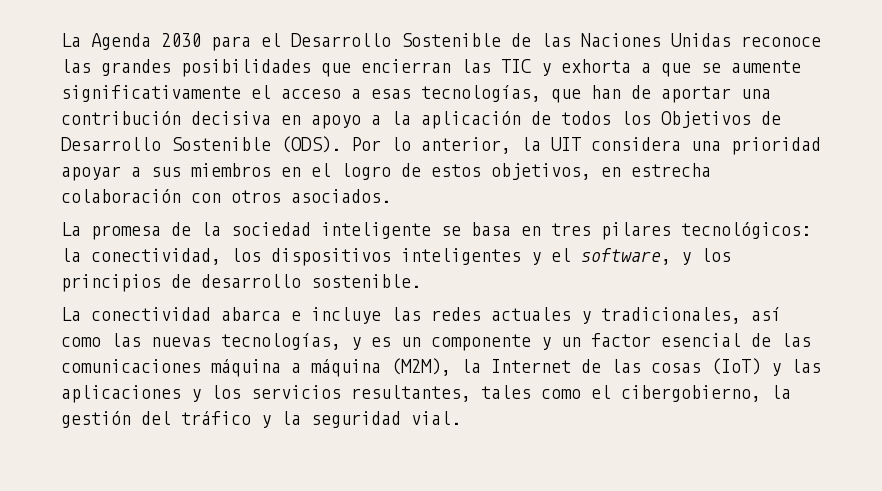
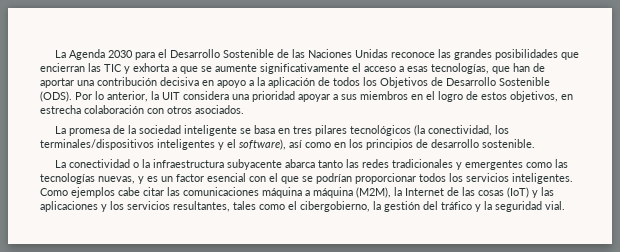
- La promesa de la sociedad inteligente se basa en tres pilares tecnológicos: la conectividad, los dispositivos inteligentes y el software, y los principios de desarrollo sostenible.
+ La promesa de la sociedad inteligente se basa en tres pilares tecnológicos (la conectividad, los terminales/dispositivos inteligentes y el software), así como en los principios de desarrollo sostenible.
- La conectividad abarca e incluye las redes actuales y tradicionales, así como las nuevas tecnologías, y es un componente y un factor esencial de las comunicaciones máquina a máquina (M2M), la Internet de las cosas (IoT) y las aplicaciones y los servicios resultantes, tales como el cibergobierno, la gestión del tráfico y la seguridad vial.
+ La conectividad o la infraestructura subyacente abarca tanto las redes tradicionales y emergentes como las tecnologías nuevas, y es un factor esencial con el que se podrían proporcionar todos los servicios inteligentes. Como ejemplos cabe citar las comunicaciones máquina a máquina (M2M), la Internet de las cosas (IoT) y las aplicaciones y los servicios resultantes, tales como el cibergobierno, la gestión del tráfico y la seguridad vial.

